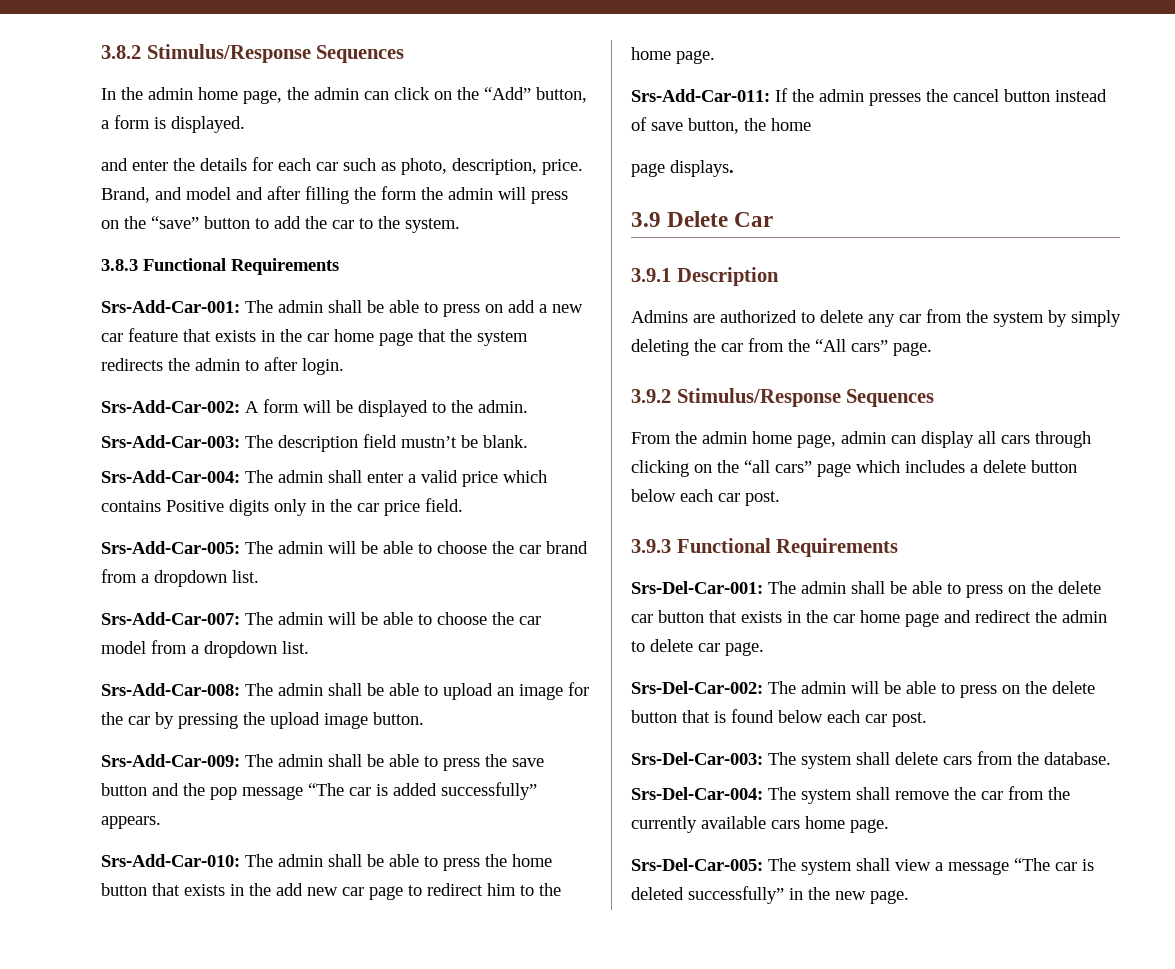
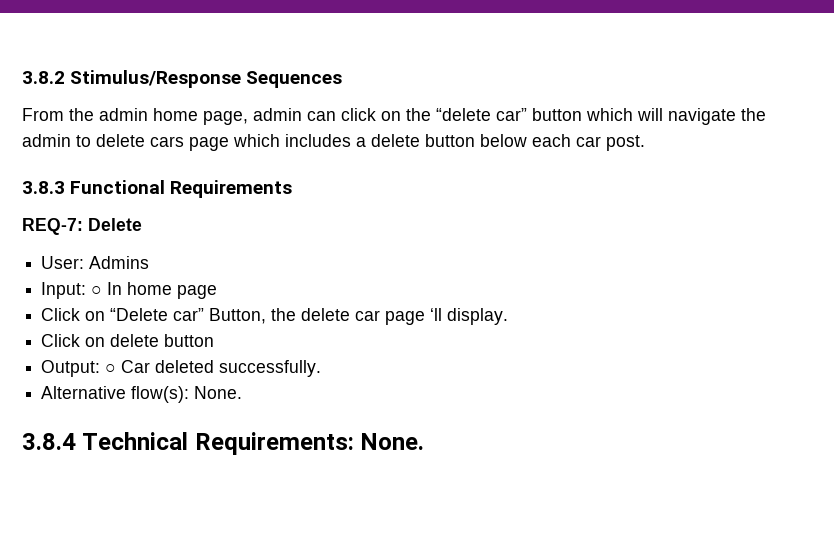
- In the admin home page, the admin can click on the “Add” button, a form is displayed.
- and enter the details for each car such as photo, description, price. Brand, and model and after filling the form the admin will press on the “save” button to add the car to the system.
- 3.8.3 Functional Requirements
- Srs-Add-Car-001: The admin shall be able to press on add a new car feature that exists in the car home page that the system redirects the admin to after login.
- Srs-Add-Car-002: A form will be displayed to the admin.
- Srs-Add-Car-003: The description field mustn’t be blank.
- Srs-Add-Car-004: The admin shall enter a valid price which contains Positive digits only in the car price field.
- Srs-Add-Car-005: The admin will be able to choose the car brand from a dropdown list.
- Srs-Add-Car-007: The admin will be able to choose the car model from a dropdown list.
- Srs-Add-Car-008: The admin shall be able to upload an image for the car by pressing the upload image button.
- Srs-Add-Car-009: The admin shall be able to press the save button and the pop message “The car is added successfully” appears.
- Srs-Add-Car-010: The admin shall be able to press the home button that exists in the add new car page to redirect him to the home page.
- Srs-Add-Car-011: If the admin presses the cancel button instead of save button, the home
- page displays.
- 3.9 Delete Car
- 3.9.1 Description
- Admins are authorized to delete any car from the system by simply deleting the car from the “All cars” page.
- 3.9.2 Stimulus/Response Sequences
- From the admin home page, admin can display all cars through clicking on the “all cars” page which includes a delete button below each car post.
+ From the admin home page, admin can click on the “delete car” button which will navigate the admin to delete cars page which includes a delete button below each car post.
- 3.9.3 Functional Requirements
- Srs-Del-Car-001: The admin shall be able to press on the delete car button that exists in the car home page and redirect the admin to delete car page.
- Srs-Del-Car-002: The admin will be able to press on the delete button that is found below each car post.
- Srs-Del-Car-003: The system shall delete cars from the database.
- Srs-Del-Car-004: The system shall remove the car from the currently available cars home page.
- Srs-Del-Car-005: The system shall view a message “The car is deleted successfully” in the new page.
+ 3.8.3 Functional Requirements
+ REQ-7: Delete
+ User: Admins
+ Input: ○ In home page
+ Click on “Delete car” Button, the delete car page ‘ll display.
+ Click on delete button
+ Output: ○ Car deleted successfully.
+ Alternative flow(s): None.
+ 3.8.4 Technical Requirements: None.

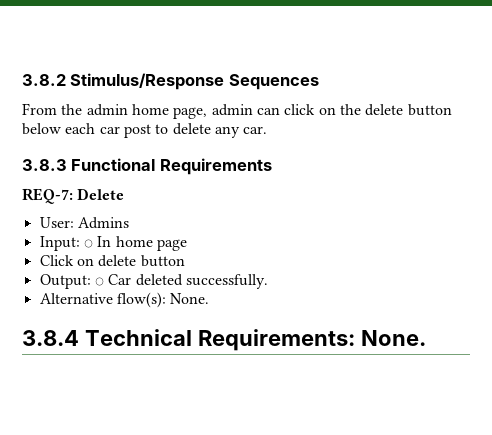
- From the admin home page, admin can click on the “delete car” button which will navigate the admin to delete cars page which includes a delete button below each car post.
+ From the admin home page, admin can click on the delete button below each car post to delete any car.
- Click on “Delete car” Button, the delete car page ‘ll display.

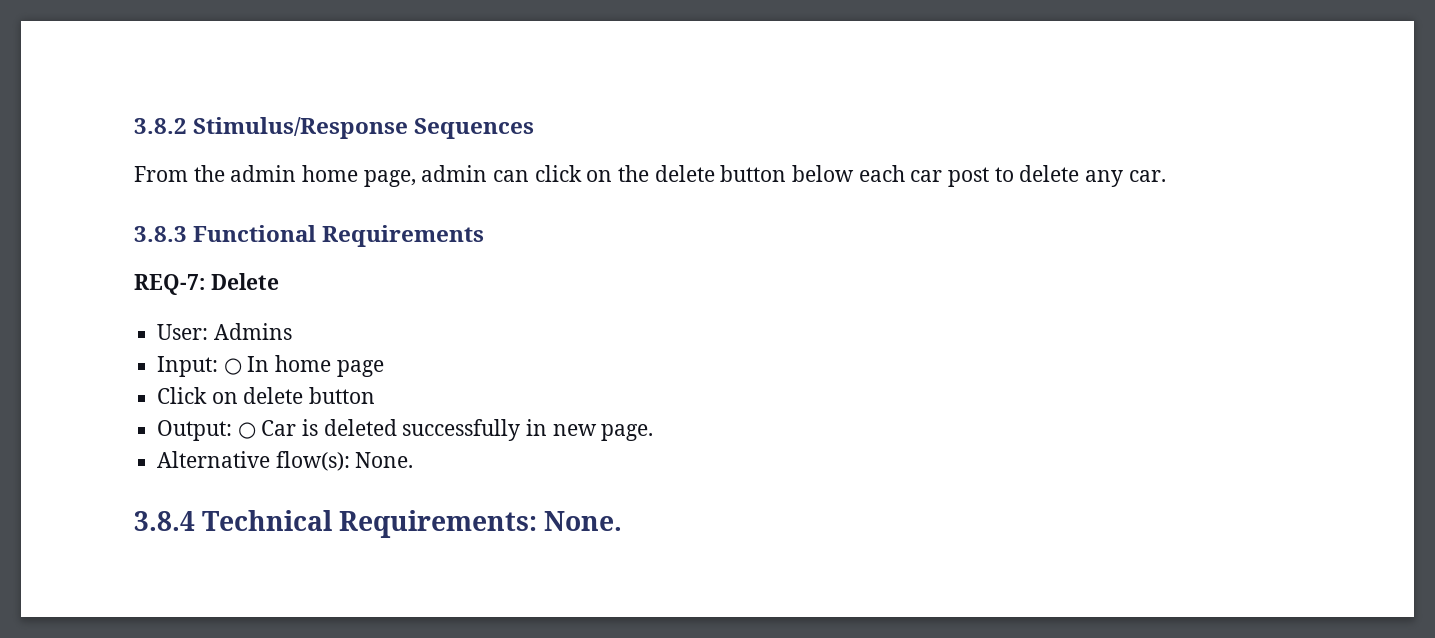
- Output: ○ Car deleted successfully.
+ Output: ○ Car is deleted successfully in new page.

